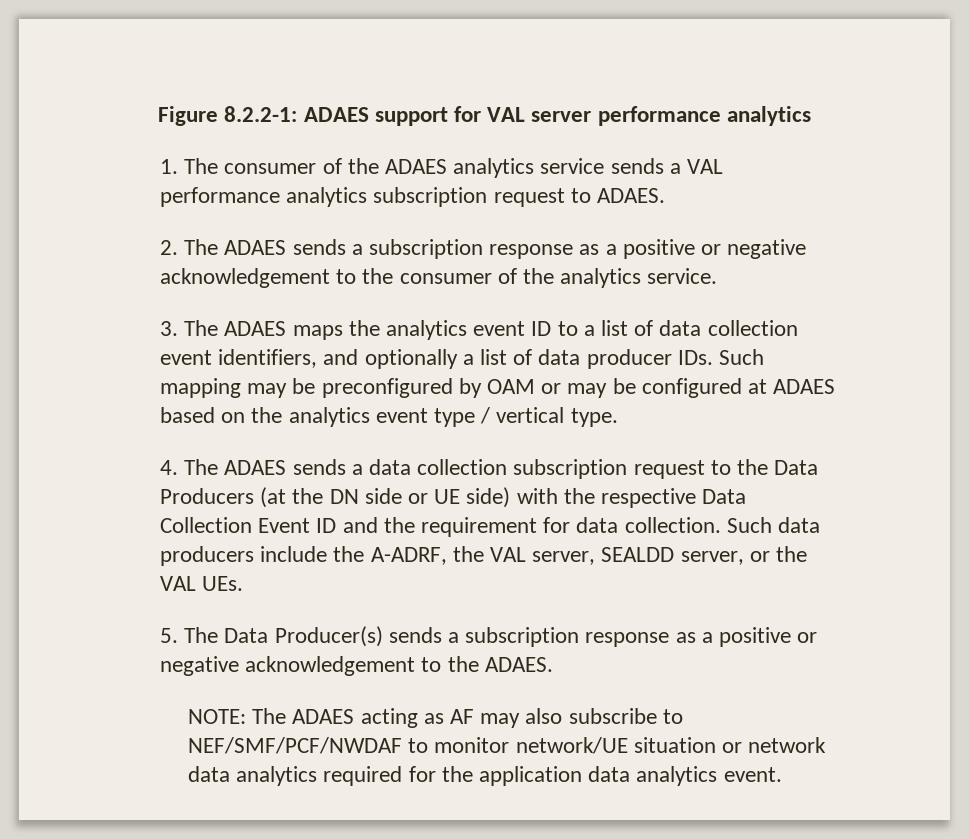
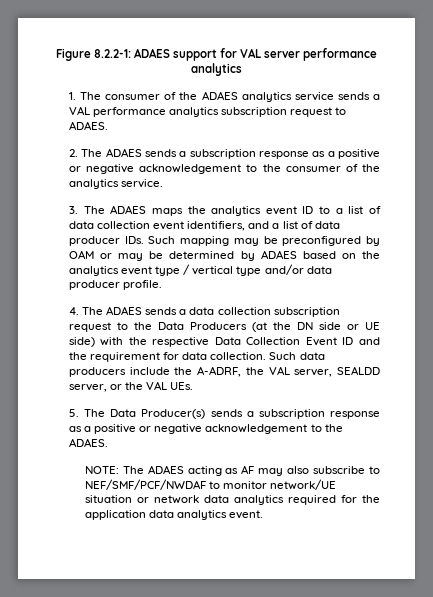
- 3. The ADAES maps the analytics event ID to a list of data collection event identifiers, and optionally a list of data producer IDs. Such mapping may be preconfigured by OAM or may be configured at ADAES based on the analytics event type / vertical type.
+ 3. The ADAES maps the analytics event ID to a list of data collection event identifiers, and a list of data producer IDs. Such mapping may be preconfigured by OAM or may be determined by ADAES based on the analytics event type / vertical type and/or data producer profile.

